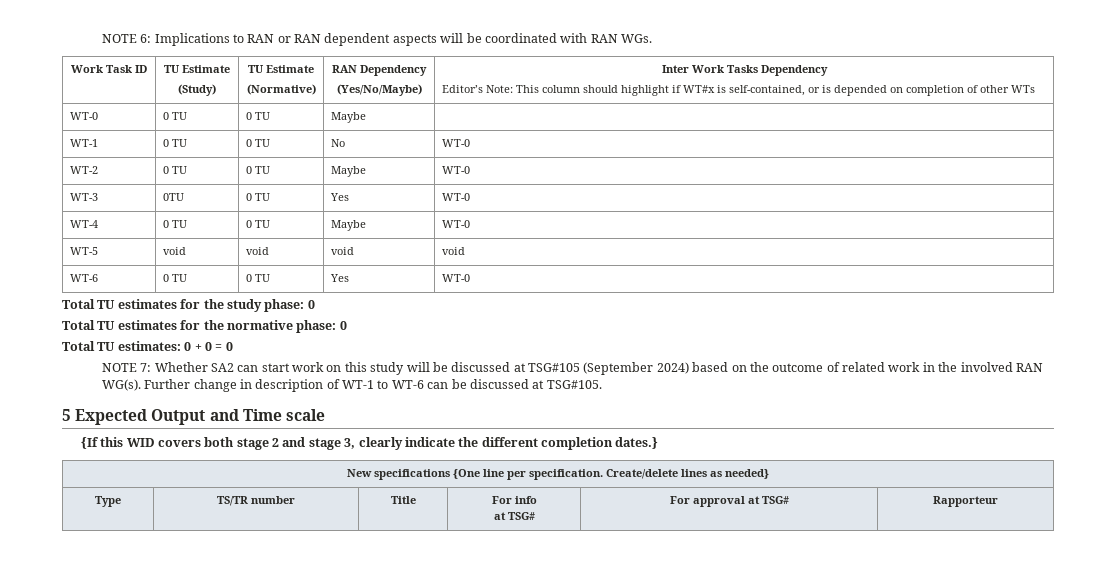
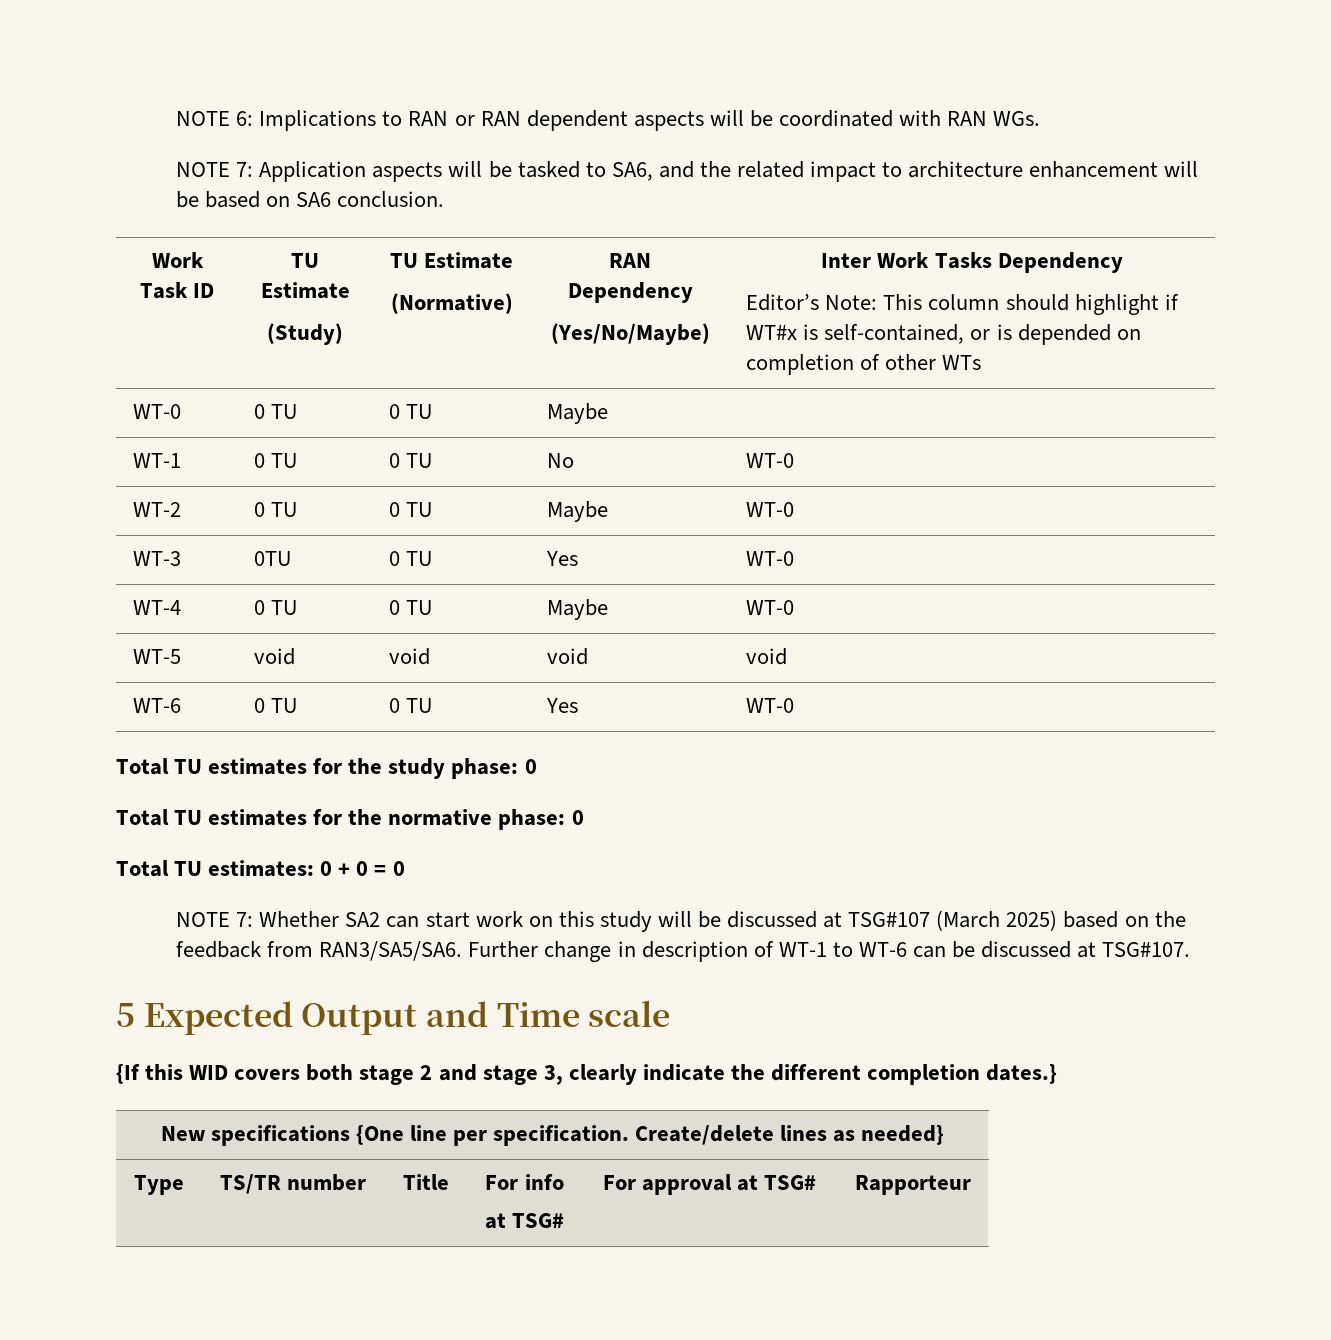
+ NOTE 7: Application aspects will be tasked to SA6, and the related impact to architecture enhancement will be based on SA6 conclusion.
- NOTE 7: Whether SA2 can start work on this study will be discussed at TSG#105 (September 2024) based on the outcome of related work in the involved RAN WG(s).
+ NOTE 7: Whether SA2 can start work on this study will be discussed at TSG#107 (March 2025) based on the feedback from RAN3/SA5/SA6.
- Further change in description of WT-1 to WT-6 can be discussed at TSG#105.
+ Further change in description of WT-1 to WT-6 can be discussed at TSG#107.

